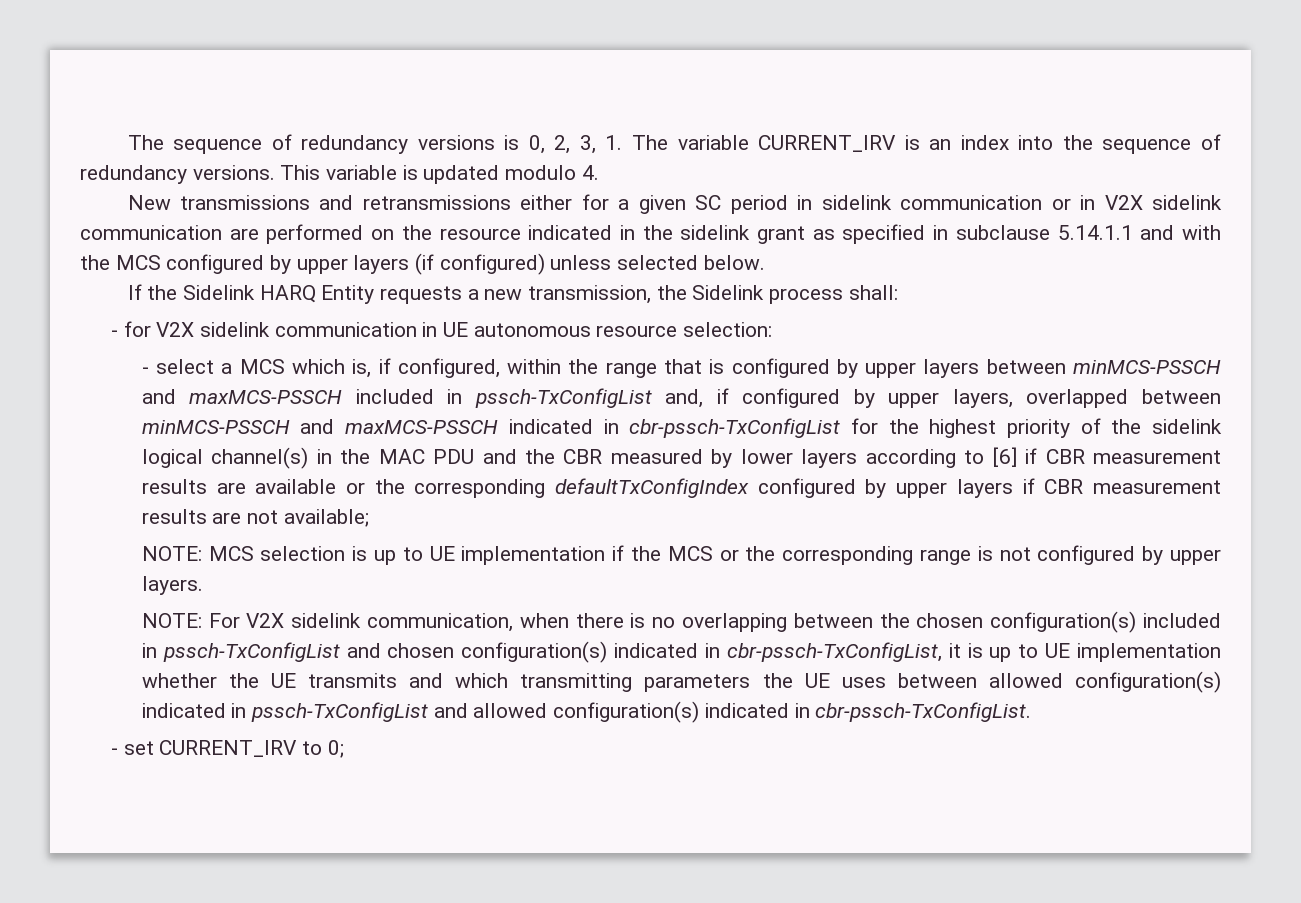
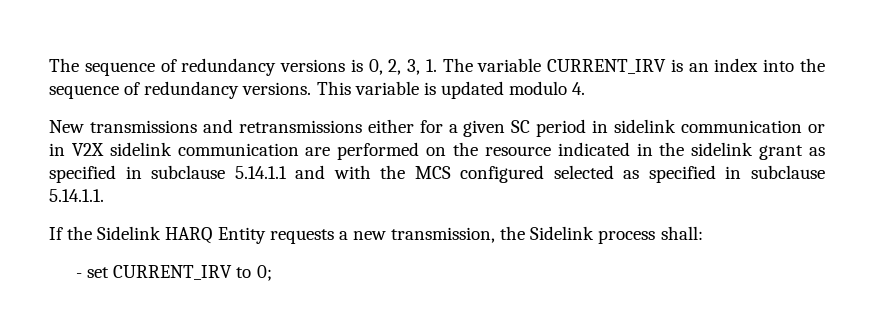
- New transmissions and retransmissions either for a given SC period in sidelink communication or in V2X sidelink communication are performed on the resource indicated in the sidelink grant as specified in subclause 5.14.1.1 and with the MCS configured by upper layers (if configured) unless selected below.
+ New transmissions and retransmissions either for a given SC period in sidelink communication or in V2X sidelink communication are performed on the resource indicated in the sidelink grant as specified in subclause 5.14.1.1 and with the MCS configured selected as specified in subclause 5.14.1.1.
- - for V2X sidelink communication in UE autonomous resource selection:
- - select a MCS which is, if configured, within the range that is configured by upper layers between minMCS-PSSCH and maxMCS-PSSCH included in pssch-TxConfigList and, if configured by upper layers, overlapped between minMCS-PSSCH and maxMCS-PSSCH indicated in cbr-pssch-TxConfigList for the highest priority of the sidelink logical channel(s) in the MAC PDU and the CBR measured by lower layers according to [6] if CBR measurement results are available or the corresponding defaultTxConfigIndex configured by upper layers if CBR measurement results are not available;
- NOTE: MCS selection is up to UE implementation if the MCS or the corresponding range is not configured by upper layers.
- NOTE: For V2X sidelink communication, when there is no overlapping between the chosen configuration(s) included in pssch-TxConfigList and chosen configuration(s) indicated in cbr-pssch-TxConfigList, it is up to UE implementation whether the UE transmits and which transmitting parameters the UE uses between allowed configuration(s) indicated in pssch-TxConfigList and allowed configuration(s) indicated in cbr-pssch-TxConfigList.

